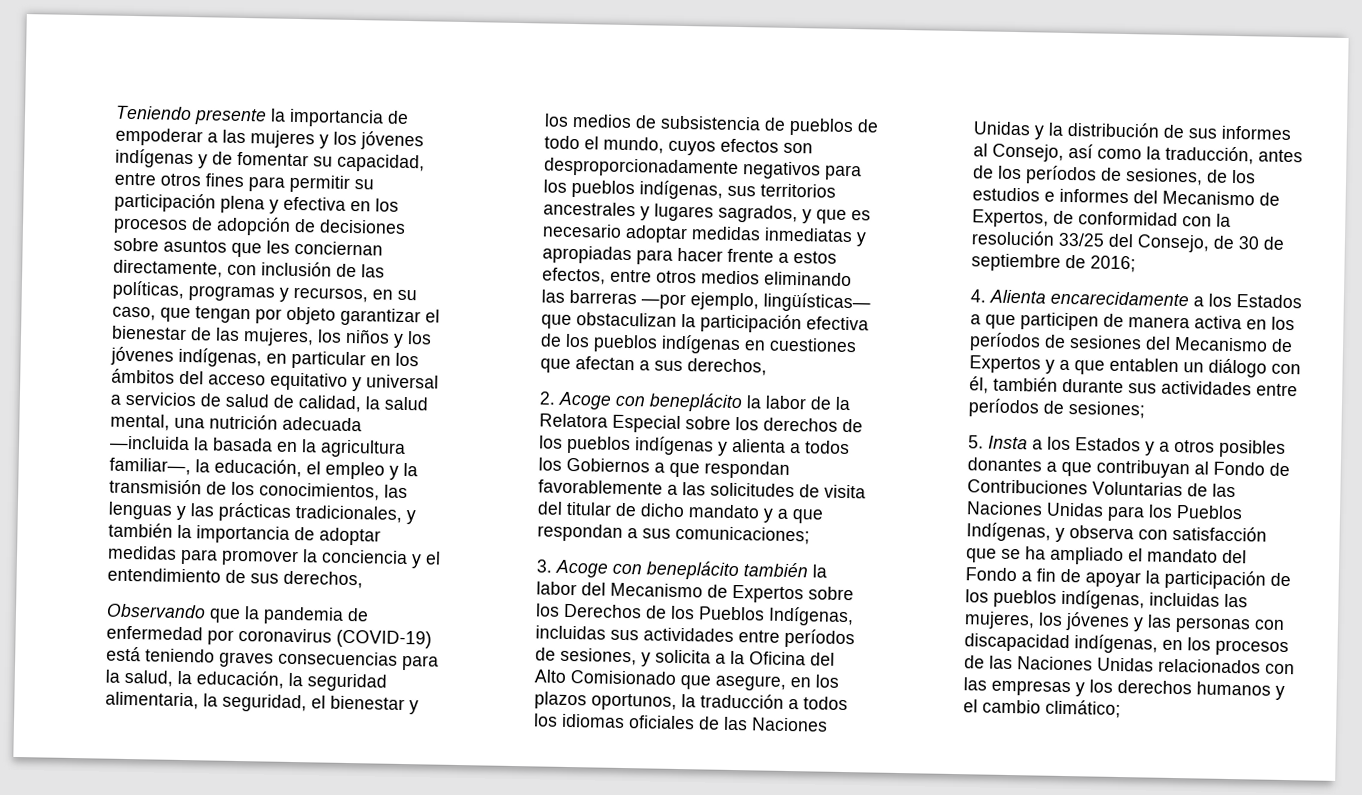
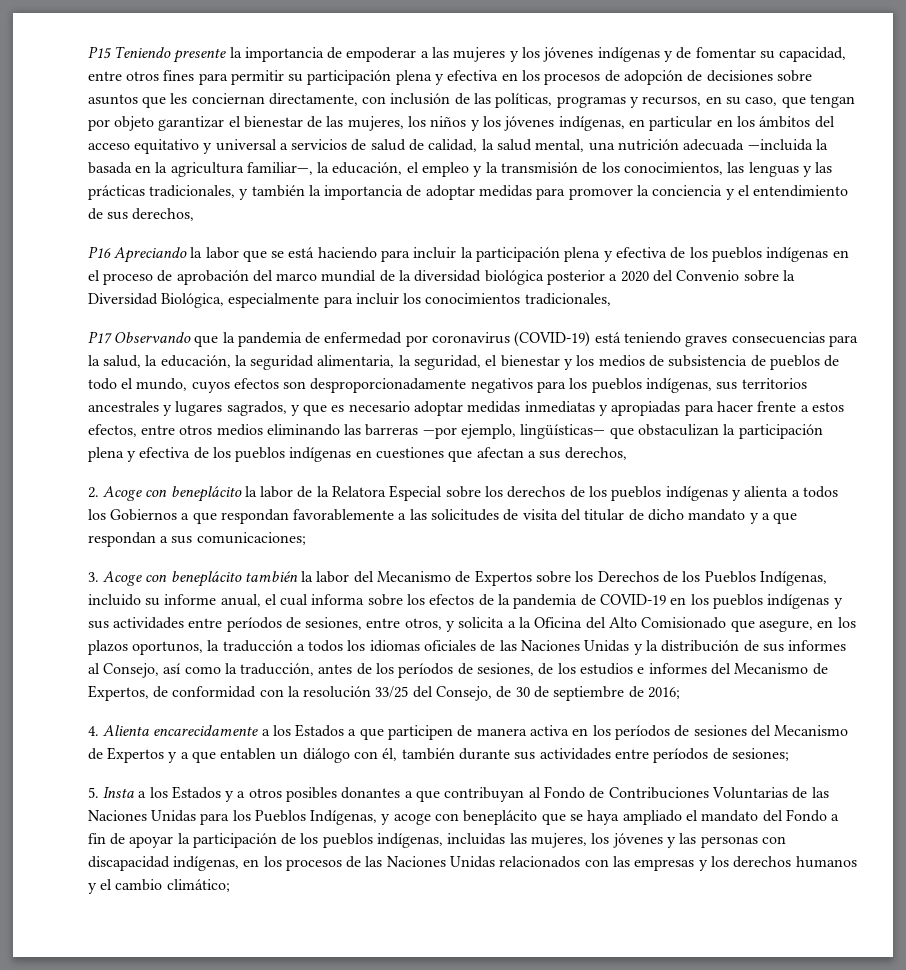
- Teniendo presente la importancia de empoderar a las mujeres y los jóvenes indígenas y de fomentar su capacidad, entre otros fines para permitir su participación plena y efectiva en los procesos de adopción de decisiones sobre asuntos que les conciernan directamente, con inclusión de las políticas, programas y recursos, en su caso, que tengan por objeto garantizar el bienestar de las mujeres, los niños y los jóvenes indígenas, en particular en los ámbitos del acceso equitativo y universal a servicios de salud de calidad, la salud mental, una nutrición adecuada —incluida la basada en la agricultura familiar—, la educación, el empleo y la transmisión de los conocimientos, las lenguas y las prácticas tradicionales, y también la importancia de adoptar medidas para promover la conciencia y el entendimiento de sus derechos,
+ P15 Teniendo presente la importancia de empoderar a las mujeres y los jóvenes indígenas y de fomentar su capacidad, entre otros fines para permitir su participación plena y efectiva en los procesos de adopción de decisiones sobre asuntos que les conciernan directamente, con inclusión de las políticas, programas y recursos, en su caso, que tengan por objeto garantizar el bienestar de las mujeres, los niños y los jóvenes indígenas, en particular en los ámbitos del acceso equitativo y universal a servicios de salud de calidad, la salud mental, una nutrición adecuada —incluida la basada en la agricultura familiar—, la educación, el empleo y la transmisión de los conocimientos, las lenguas y las prácticas tradicionales, y también la importancia de adoptar medidas para promover la conciencia y el entendimiento de sus derechos,
- Observando que la pandemia de enfermedad por coronavirus (COVID-19) está teniendo graves consecuencias para la salud, la educación, la seguridad alimentaria, la seguridad, el bienestar y los medios de subsistencia de pueblos de todo el mundo, cuyos efectos son desproporcionadamente negativos para los pueblos indígenas, sus territorios ancestrales y lugares sagrados, y que es necesario adoptar medidas inmediatas y apropiadas para hacer frente a estos efectos, entre otros medios eliminando las barreras —por ejemplo, lingüísticas— que obstaculizan la participación efectiva de los pueblos indígenas en cuestiones que afectan a sus derechos,
+ P16 Apreciando la labor que se está haciendo para incluir la participación plena y efectiva de los pueblos indígenas en el proceso de aprobación del marco mundial de la diversidad biológica posterior a 2020 del Convenio sobre la Diversidad Biológica, especialmente para incluir los conocimientos tradicionales,
+ P17 Observando que la pandemia de enfermedad por coronavirus (COVID-19) está teniendo graves consecuencias para la salud, la educación, la seguridad alimentaria, la seguridad, el bienestar y los medios de subsistencia de pueblos de todo el mundo, cuyos efectos son desproporcionadamente negativos para los pueblos indígenas, sus territorios ancestrales y lugares sagrados, y que es necesario adoptar medidas inmediatas y apropiadas para hacer frente a estos efectos, entre otros medios eliminando las barreras —por ejemplo, lingüísticas— que obstaculizan la participación plena y efectiva de los pueblos indígenas en cuestiones que afectan a sus derechos,
- 3. Acoge con beneplácito también la labor del Mecanismo de Expertos sobre los Derechos de los Pueblos Indígenas, incluidas sus actividades entre períodos de sesiones, y solicita a la Oficina del Alto Comisionado que asegure, en los plazos oportunos, la traducción a todos los idiomas oficiales de las Naciones Unidas y la distribución de sus informes al Consejo, así como la traducción, antes de los períodos de sesiones, de los estudios e informes del Mecanismo de Expertos, de conformidad con la resolución 33/25 del Consejo, de 30 de septiembre de 2016;
+ 3. Acoge con beneplácito también la labor del Mecanismo de Expertos sobre los Derechos de los Pueblos Indígenas, incluido su informe anual, el cual informa sobre los efectos de la pandemia de COVID-19 en los pueblos indígenas y sus actividades entre períodos de sesiones, entre otros, y solicita a la Oficina del Alto Comisionado que asegure, en los plazos oportunos, la traducción a todos los idiomas oficiales de las Naciones Unidas y la distribución de sus informes al Consejo, así como la traducción, antes de los períodos de sesiones, de los estudios e informes del Mecanismo de Expertos, de conformidad con la resolución 33/25 del Consejo, de 30 de septiembre de 2016;
- 5. Insta a los Estados y a otros posibles donantes a que contribuyan al Fondo de Contribuciones Voluntarias de las Naciones Unidas para los Pueblos Indígenas, y observa con satisfacción que se ha ampliado el mandato del Fondo a fin de apoyar la participación de los pueblos indígenas, incluidas las mujeres, los jóvenes y las personas con discapacidad indígenas, en los procesos de las Naciones Unidas relacionados con las empresas y los derechos humanos y el cambio climático;
+ 5. Insta a los Estados y a otros posibles donantes a que contribuyan al Fondo de Contribuciones Voluntarias de las Naciones Unidas para los Pueblos Indígenas, y acoge con beneplácito que se haya ampliado el mandato del Fondo a fin de apoyar la participación de los pueblos indígenas, incluidas las mujeres, los jóvenes y las personas con discapacidad indígenas, en los procesos de las Naciones Unidas relacionados con las empresas y los derechos humanos y el cambio climático;

